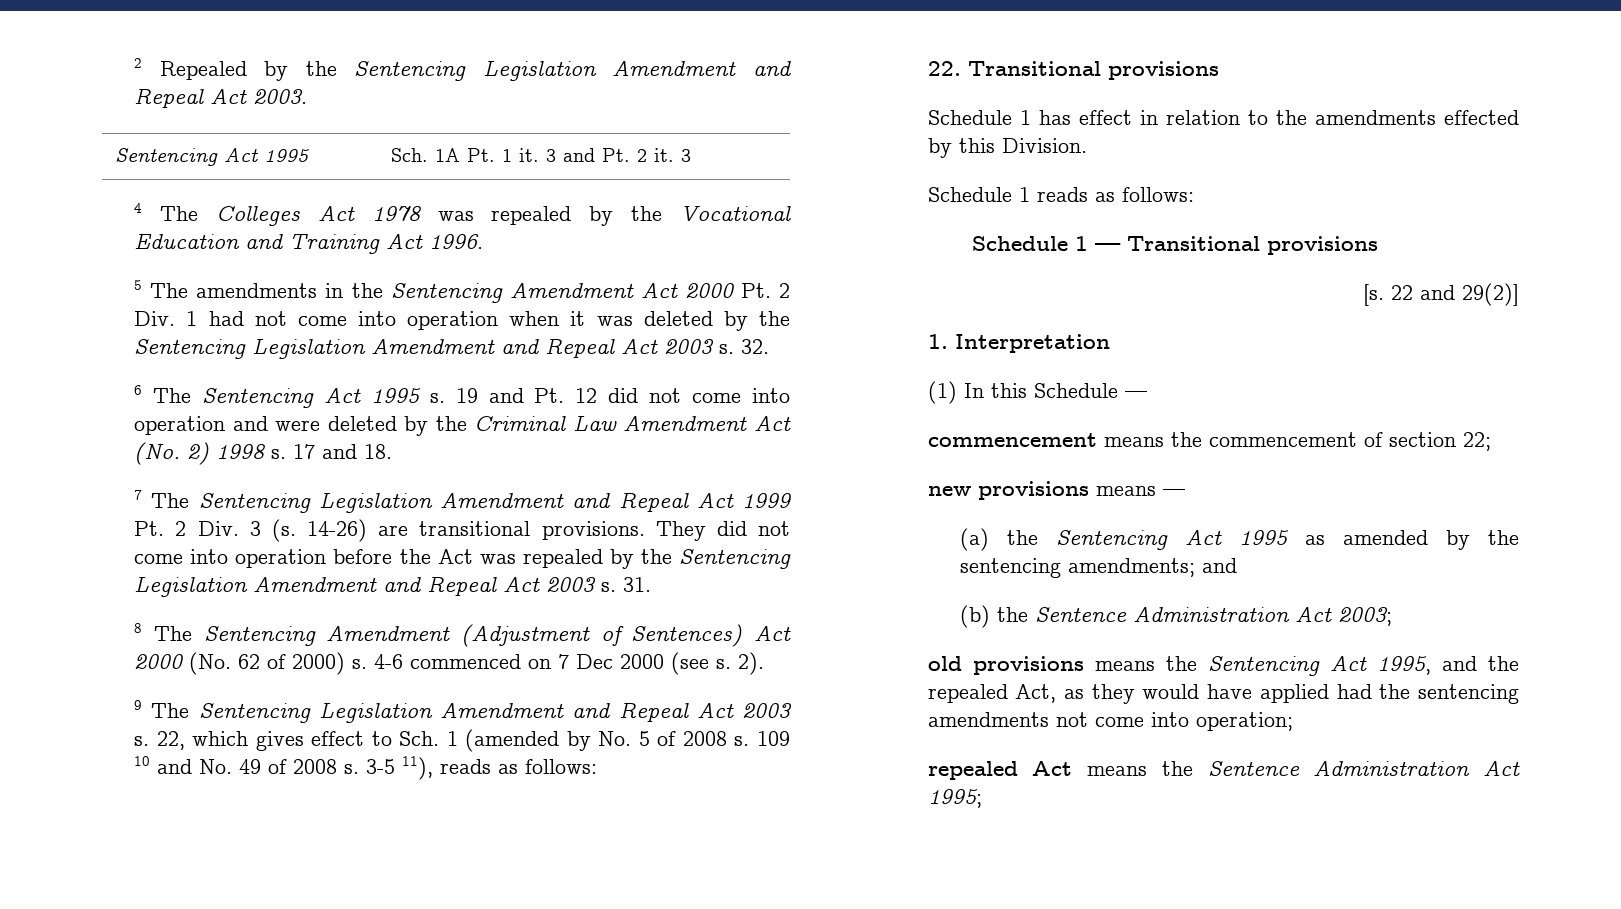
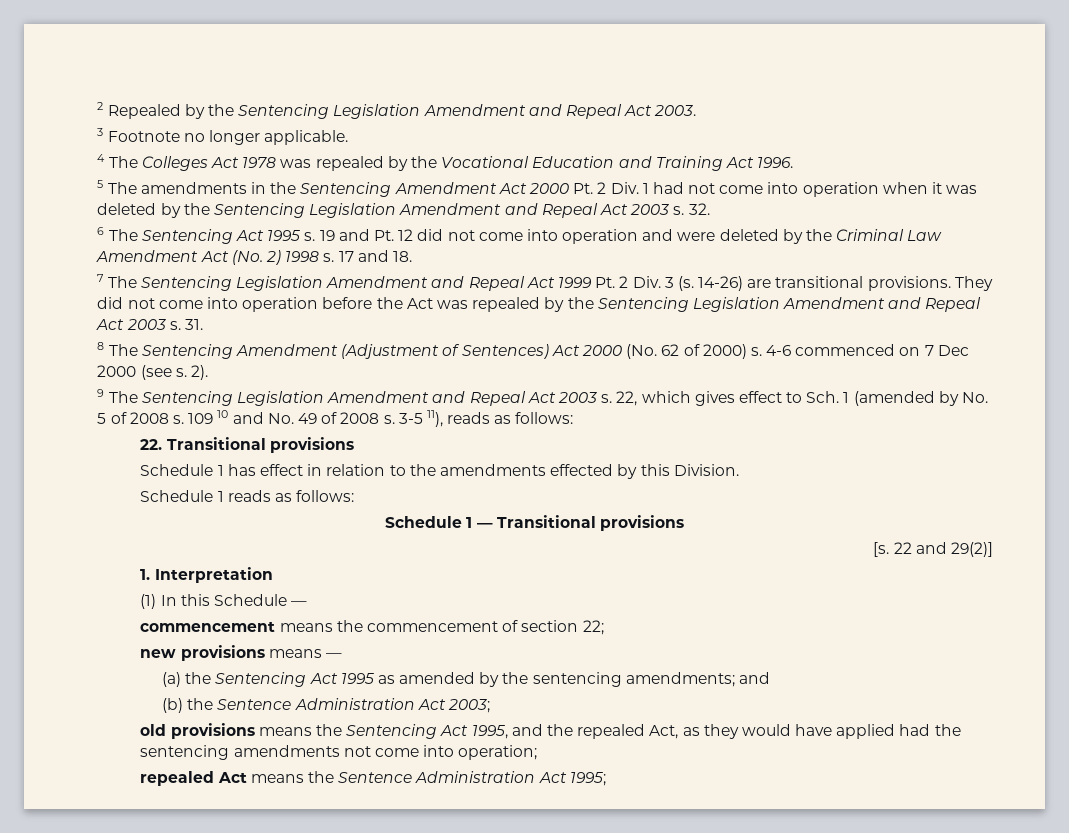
- Sentencing Act 1995 | Sch. 1A Pt. 1 it. 3 and Pt. 2 it. 3
+ 3 Footnote no longer applicable.

